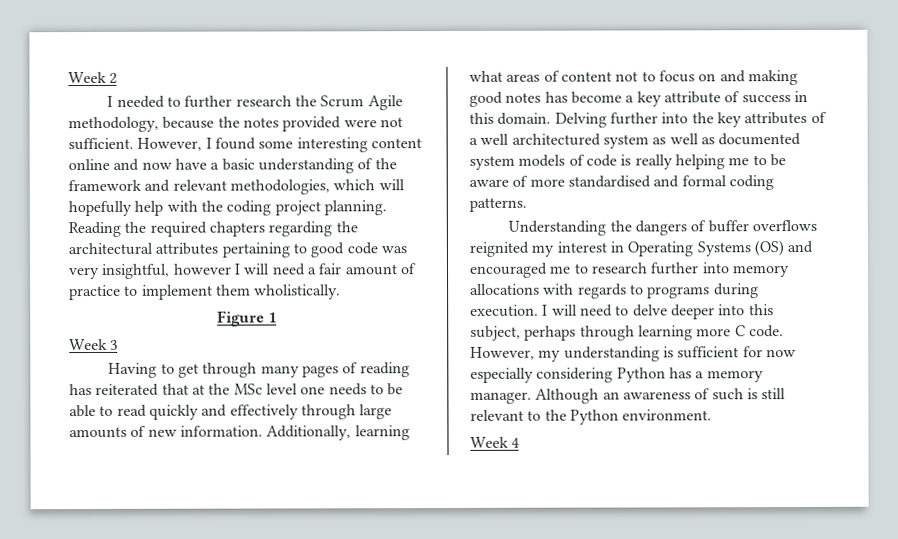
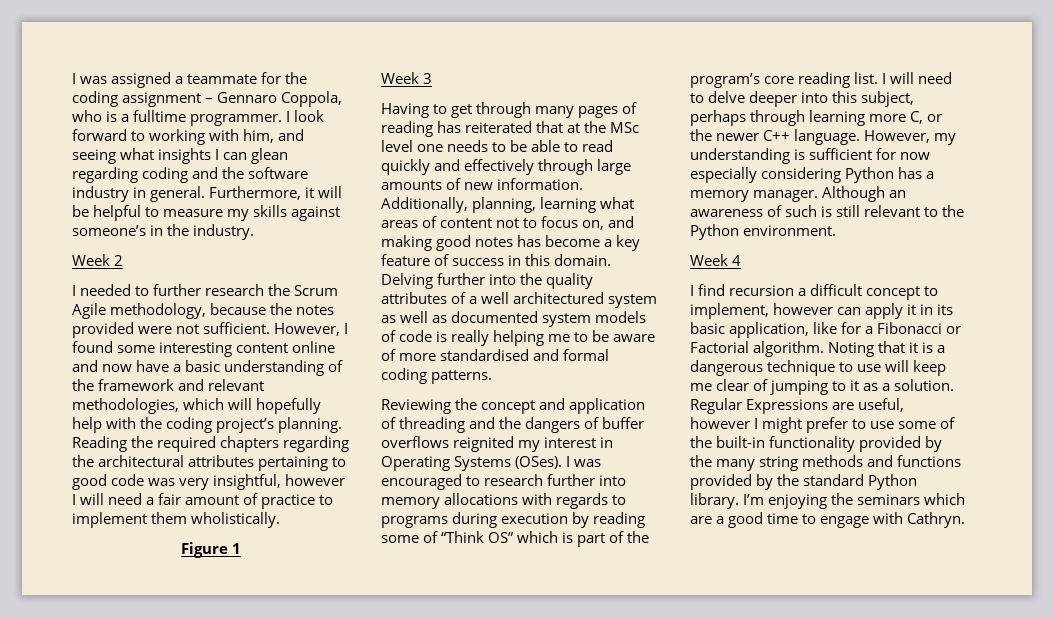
+ I was assigned a teammate for the coding assignment – Gennaro Coppola, who is a fulltime programmer. I look forward to working with him, and seeing what insights I can glean regarding coding and the software industry in general. Furthermore, it will be helpful to measure my skills against someone’s in the industry.
- However, I found some interesting content online and now have a basic understanding of the framework and relevant methodologies, which will hopefully help with the coding project planning.
+ However, I found some interesting content online and now have a basic understanding of the framework and relevant methodologies, which will hopefully help with the coding project’s planning.
- Additionally, learning what areas of content not to focus on and making good notes has become a key attribute of success in this domain.
+ Additionally, planning, learning what areas of content not to focus on, and making good notes has become a key feature of success in this domain.
- Delving further into the key attributes of a well architectured system as well as documented system models of code is really helping me to be aware of more standardised and formal coding patterns.
+ Delving further into the quality attributes of a well architectured system as well as documented system models of code is really helping me to be aware of more standardised and formal coding patterns.
- Understanding the dangers of buffer overflows reignited my interest in Operating Systems (OS) and encouraged me to research further into memory allocations with regards to programs during execution.
+ Reviewing the concept and application of threading and the dangers of buffer overflows reignited my interest in Operating Systems (OSes). I was encouraged to research further into memory allocations with regards to programs during execution by reading some of “Think OS” which is part of the program’s core reading list.
- I will need to delve deeper into this subject, perhaps through learning more C code.
+ I will need to delve deeper into this subject, perhaps through learning more C, or the newer C++ language.
+ I find recursion a difficult concept to implement, however can apply it in its basic application, like for a Fibonacci or Factorial algorithm. Noting that it is a dangerous technique to use will keep me clear of jumping to it as a solution. Regular Expressions are useful, however I might prefer to use some of the built-in functionality provided by the many string methods and functions provided by the standard Python library. I’m enjoying the seminars which are a good time to engage with Cathryn.

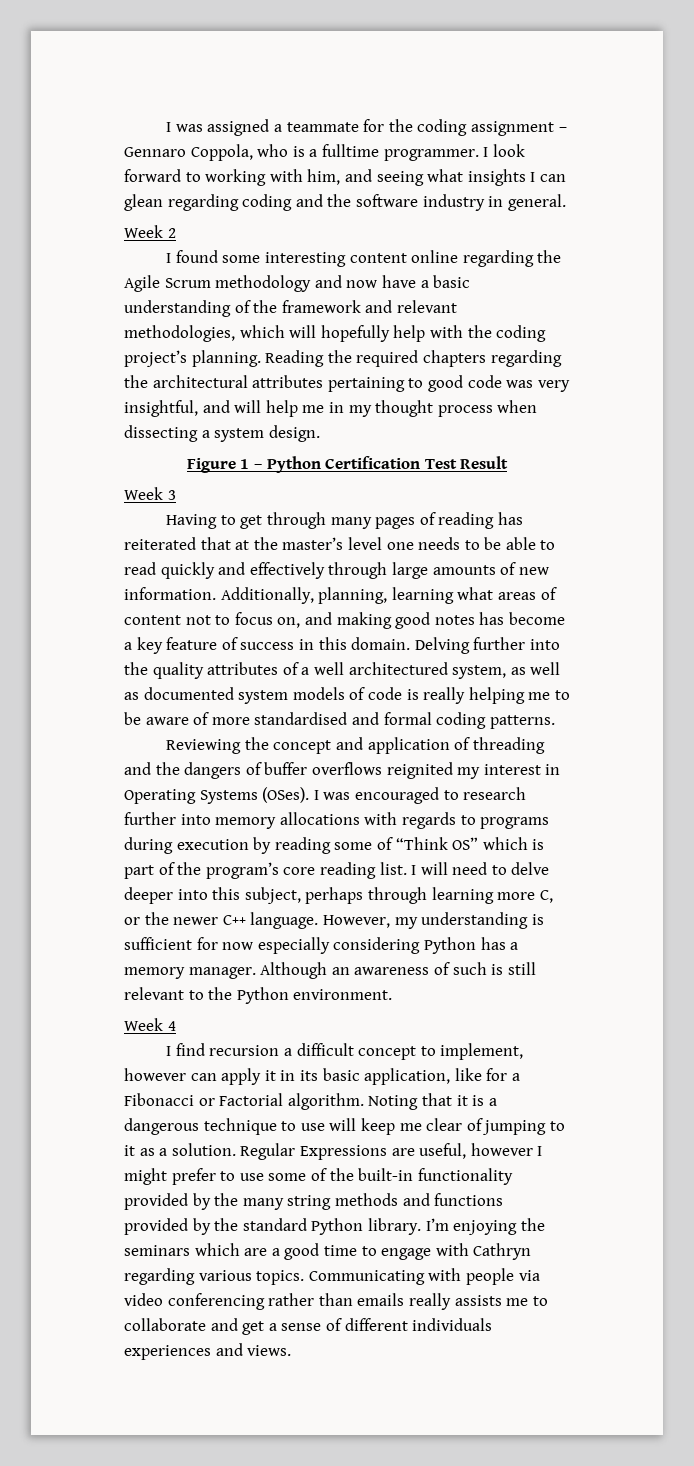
- I look forward to working with him, and seeing what insights I can glean regarding coding and the software industry in general. Furthermore, it will be helpful to measure my skills against someone’s in the industry.
+ I look forward to working with him, and seeing what insights I can glean regarding coding and the software industry in general.
  Week 2
- I needed to further research the Scrum Agile methodology, because the notes provided were not sufficient. However, I found some interesting content online and now have a basic understanding of the framework and relevant methodologies, which will hopefully help with the coding project’s planning.
+ I found some interesting content online regarding the Agile Scrum methodology and now have a basic understanding of the framework and relevant methodologies, which will hopefully help with the coding project’s planning.
- Reading the required chapters regarding the architectural attributes pertaining to good code was very insightful, however I will need a fair amount of practice to implement them wholistically.
- Figure 1
+ Reading the required chapters regarding the architectural attributes pertaining to good code was very insightful, and will help me in my thought process when dissecting a system design.
+ Figure 1 – Python Certification Test Result
- Having to get through many pages of reading has reiterated that at the MSc level one needs to be able to read quickly and effectively through large amounts of new information.
+ Having to get through many pages of reading has reiterated that at the master’s level one needs to be able to read quickly and effectively through large amounts of new information.
- Delving further into the quality attributes of a well architectured system as well as documented system models of code is really helping me to be aware of more standardised and formal coding patterns.
+ Delving further into the quality attributes of a well architectured system, as well as documented system models of code is really helping me to be aware of more standardised and formal coding patterns.
- I’m enjoying the seminars which are a good time to engage with Cathryn.
+ I’m enjoying the seminars which are a good time to engage with Cathryn regarding various topics. Communicating with people via video conferencing rather than emails really assists me to collaborate and get a sense of different individuals experiences and views.

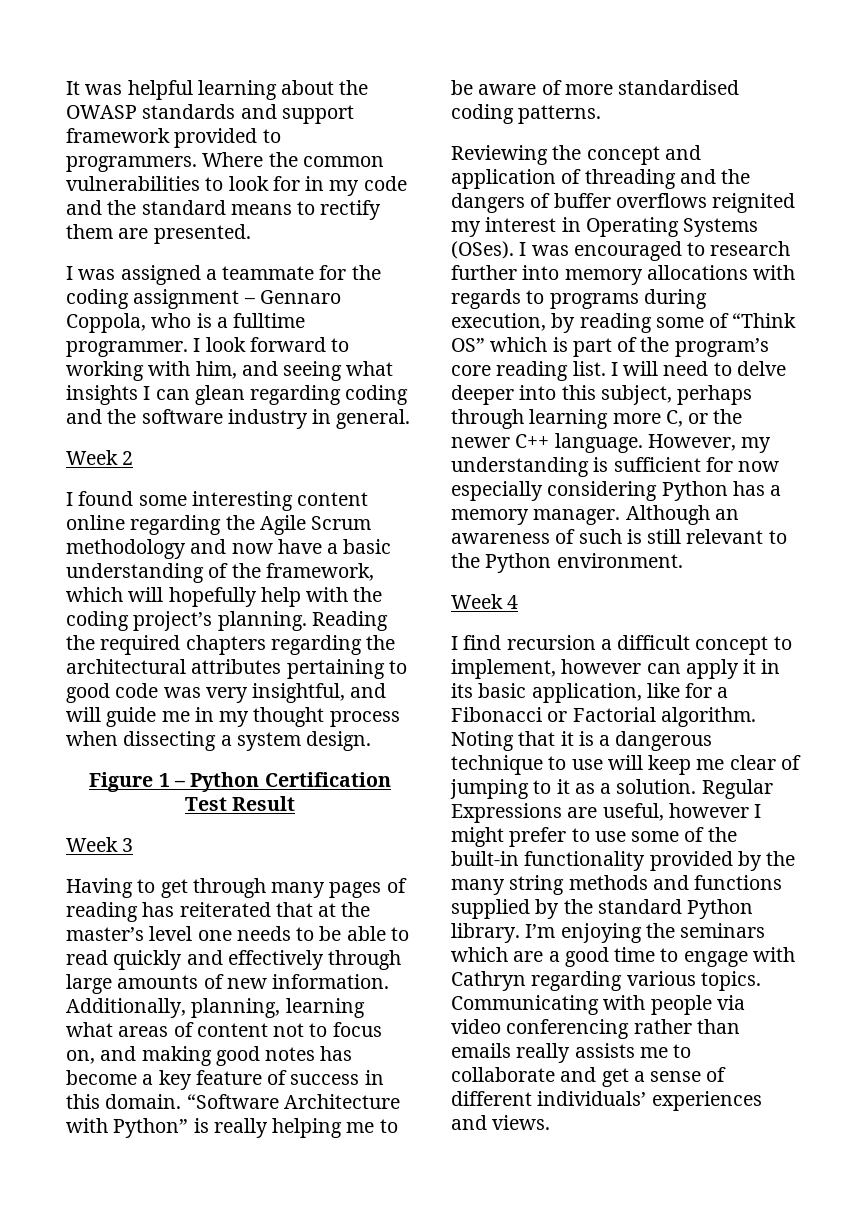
+ It was helpful learning about the OWASP standards and support framework provided to programmers. Where the common vulnerabilities to look for in my code and the standard means to rectify them are presented.
- I found some interesting content online regarding the Agile Scrum methodology and now have a basic understanding of the framework and relevant methodologies, which will hopefully help with the coding project’s planning.
+ I found some interesting content online regarding the Agile Scrum methodology and now have a basic understanding of the framework, which will hopefully help with the coding project’s planning.
- Reading the required chapters regarding the architectural attributes pertaining to good code was very insightful, and will help me in my thought process when dissecting a system design.
+ Reading the required chapters regarding the architectural attributes pertaining to good code was very insightful, and will guide me in my thought process when dissecting a system design.
- Delving further into the quality attributes of a well architectured system, as well as documented system models of code is really helping me to be aware of more standardised and formal coding patterns.
+ “Software Architecture with Python” is really helping me to be aware of more standardised coding patterns.
- I was encouraged to research further into memory allocations with regards to programs during execution by reading some of “Think OS” which is part of the program’s core reading list.
+ I was encouraged to research further into memory allocations with regards to programs during execution, by reading some of “Think OS” which is part of the program’s core reading list.
- Regular Expressions are useful, however I might prefer to use some of the built-in functionality provided by the many string methods and functions provided by the standard Python library.
+ Regular Expressions are useful, however I might prefer to use some of the built-in functionality provided by the many string methods and functions supplied by the standard Python library.
- Communicating with people via video conferencing rather than emails really assists me to collaborate and get a sense of different individuals experiences and views.
+ Communicating with people via video conferencing rather than emails really assists me to collaborate and get a sense of different individuals’ experiences and views.

